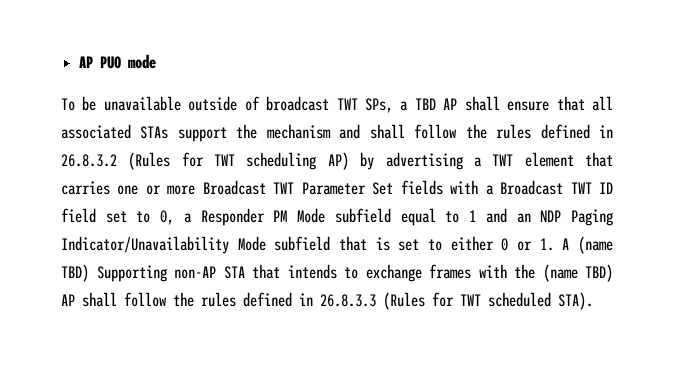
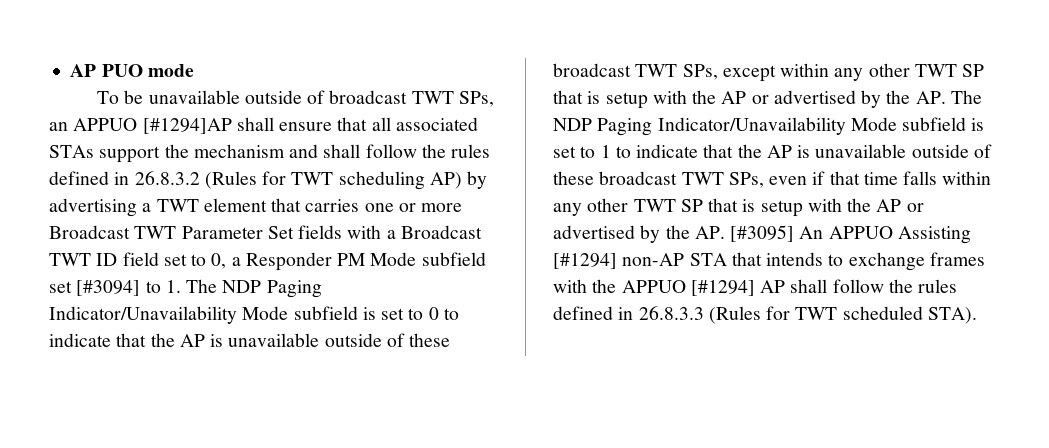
- To be unavailable outside of broadcast TWT SPs, a TBD AP shall ensure that all associated STAs support the mechanism and shall follow the rules defined in 26.8.3.2 (Rules for TWT scheduling AP) by advertising a TWT element that carries one or more Broadcast TWT Parameter Set fields with a Broadcast TWT ID field set to 0, a Responder PM Mode subfield equal to 1 and an NDP Paging Indicator/Unavailability Mode subfield that is set to either 0 or 1. A (name TBD) Supporting non-AP STA that intends to exchange frames with the (name TBD) AP shall follow the rules defined in 26.8.3.3 (Rules for TWT scheduled STA).
+ To be unavailable outside of broadcast TWT SPs, an APPUO [#1294]AP shall ensure that all associated STAs support the mechanism and shall follow the rules defined in 26.8.3.2 (Rules for TWT scheduling AP) by advertising a TWT element that carries one or more Broadcast TWT Parameter Set fields with a Broadcast TWT ID field set to 0, a Responder PM Mode subfield set [#3094] to 1. The NDP Paging Indicator/Unavailability Mode subfield is set to 0 to indicate that the AP is unavailable outside of these broadcast TWT SPs, except within any other TWT SP that is setup with the AP or advertised by the AP. The NDP Paging Indicator/Unavailability Mode subfield is set to 1 to indicate that the AP is unavailable outside of these broadcast TWT SPs, even if that time falls within any other TWT SP that is setup with the AP or advertised by the AP. [#3095] An APPUO Assisting [#1294] non-AP STA that intends to exchange frames with the APPUO [#1294] AP shall follow the rules defined in 26.8.3.3 (Rules for TWT scheduled STA).

